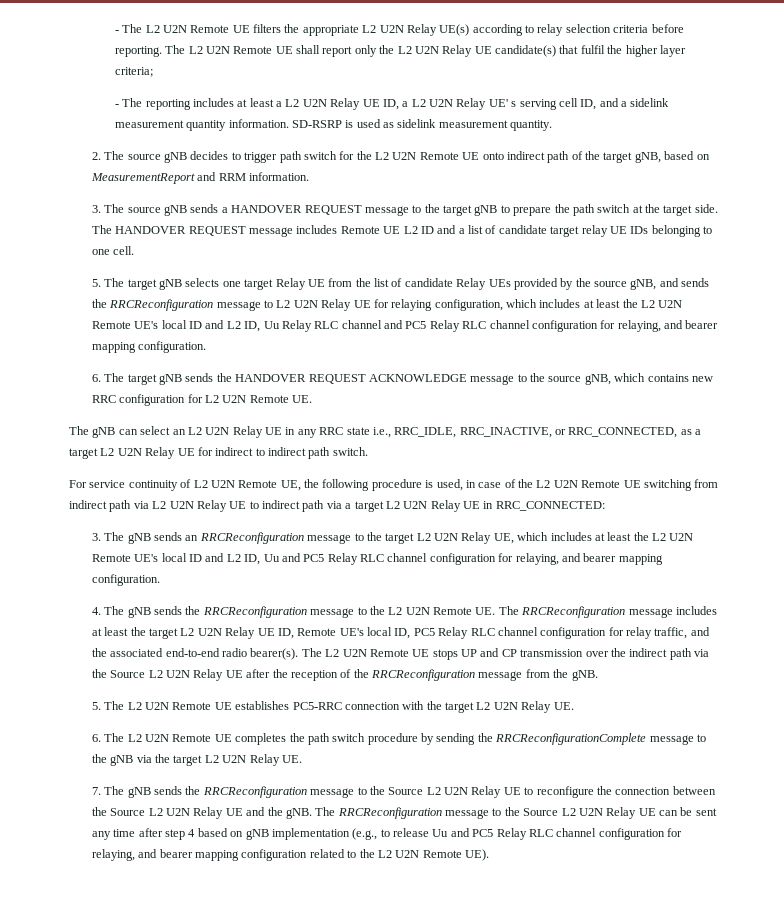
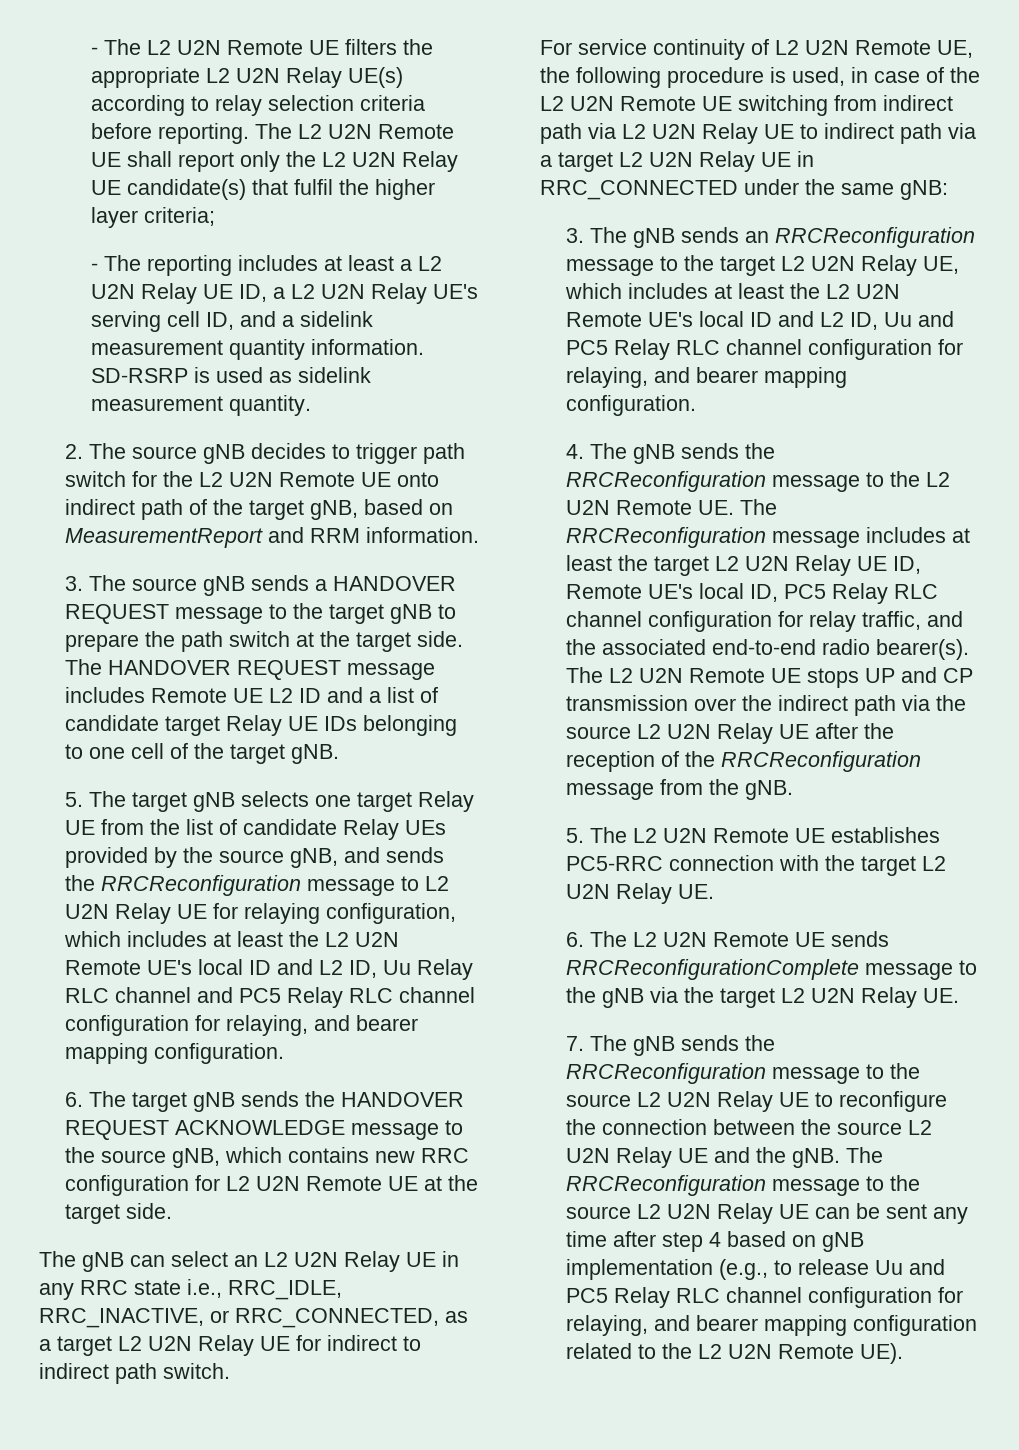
- - The reporting includes at least a L2 U2N Relay UE ID, a L2 U2N Relay UE' s serving cell ID, and a sidelink measurement quantity information.
+ - The reporting includes at least a L2 U2N Relay UE ID, a L2 U2N Relay UE's serving cell ID, and a sidelink measurement quantity information.
- The HANDOVER REQUEST message includes Remote UE L2 ID and a list of candidate target relay UE IDs belonging to one cell.
+ The HANDOVER REQUEST message includes Remote UE L2 ID and a list of candidate target Relay UE IDs belonging to one cell of the target gNB.
- 6. The target gNB sends the HANDOVER REQUEST ACKNOWLEDGE message to the source gNB, which contains new RRC configuration for L2 U2N Remote UE.
+ 6. The target gNB sends the HANDOVER REQUEST ACKNOWLEDGE message to the source gNB, which contains new RRC configuration for L2 U2N Remote UE at the target side.
- For service continuity of L2 U2N Remote UE, the following procedure is used, in case of the L2 U2N Remote UE switching from indirect path via L2 U2N Relay UE to indirect path via a target L2 U2N Relay UE in RRC_CONNECTED:
+ For service continuity of L2 U2N Remote UE, the following procedure is used, in case of the L2 U2N Remote UE switching from indirect path via L2 U2N Relay UE to indirect path via a target L2 U2N Relay UE in RRC_CONNECTED under the same gNB:
- The L2 U2N Remote UE stops UP and CP transmission over the indirect path via the Source L2 U2N Relay UE after the reception of the RRCReconfiguration message from the gNB.
+ The L2 U2N Remote UE stops UP and CP transmission over the indirect path via the source L2 U2N Relay UE after the reception of the RRCReconfiguration message from the gNB.
- 6. The L2 U2N Remote UE completes the path switch procedure by sending the RRCReconfigurationComplete message to the gNB via the target L2 U2N Relay UE.
+ 6. The L2 U2N Remote UE sends RRCReconfigurationComplete message to the gNB via the target L2 U2N Relay UE.
- 7. The gNB sends the RRCReconfiguration message to the Source L2 U2N Relay UE to reconfigure the connection between the Source L2 U2N Relay UE and the gNB.
+ 7. The gNB sends the RRCReconfiguration message to the source L2 U2N Relay UE to reconfigure the connection between the source L2 U2N Relay UE and the gNB.
- The RRCReconfiguration message to the Source L2 U2N Relay UE can be sent any time after step 4 based on gNB implementation (e.g., to release Uu and PC5 Relay RLC channel configuration for relaying, and bearer mapping configuration related to the L2 U2N Remote UE).
+ The RRCReconfiguration message to the source L2 U2N Relay UE can be sent any time after step 4 based on gNB implementation (e.g., to release Uu and PC5 Relay RLC channel configuration for relaying, and bearer mapping configuration related to the L2 U2N Remote UE).

